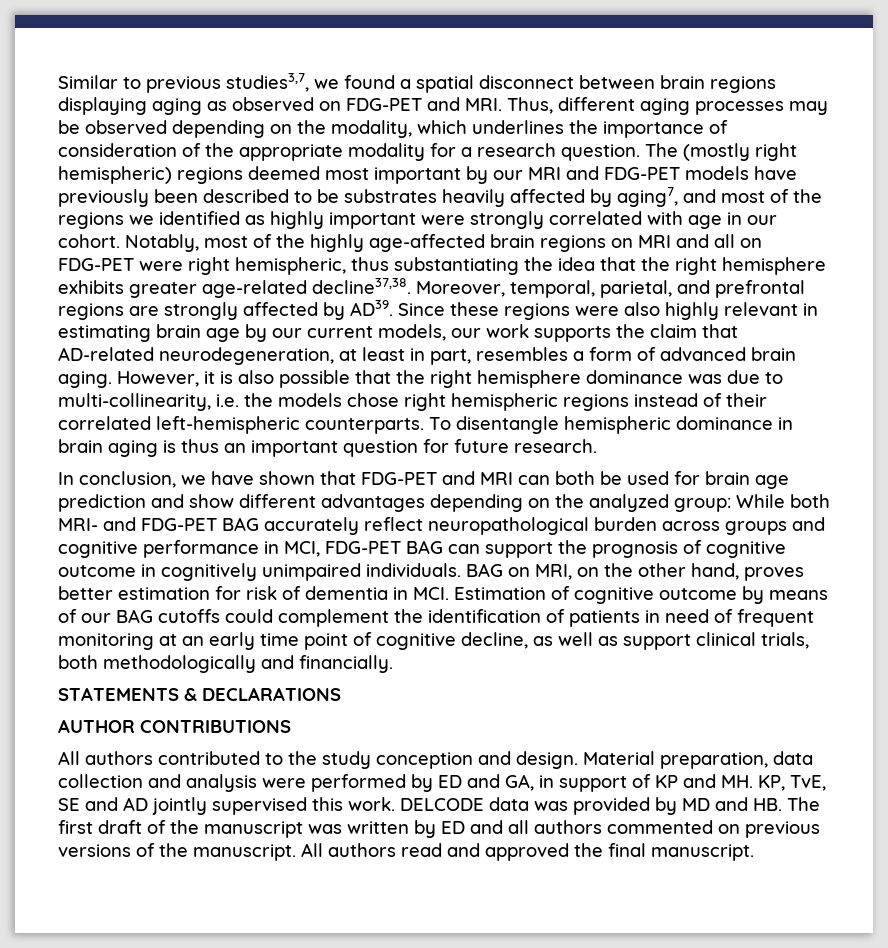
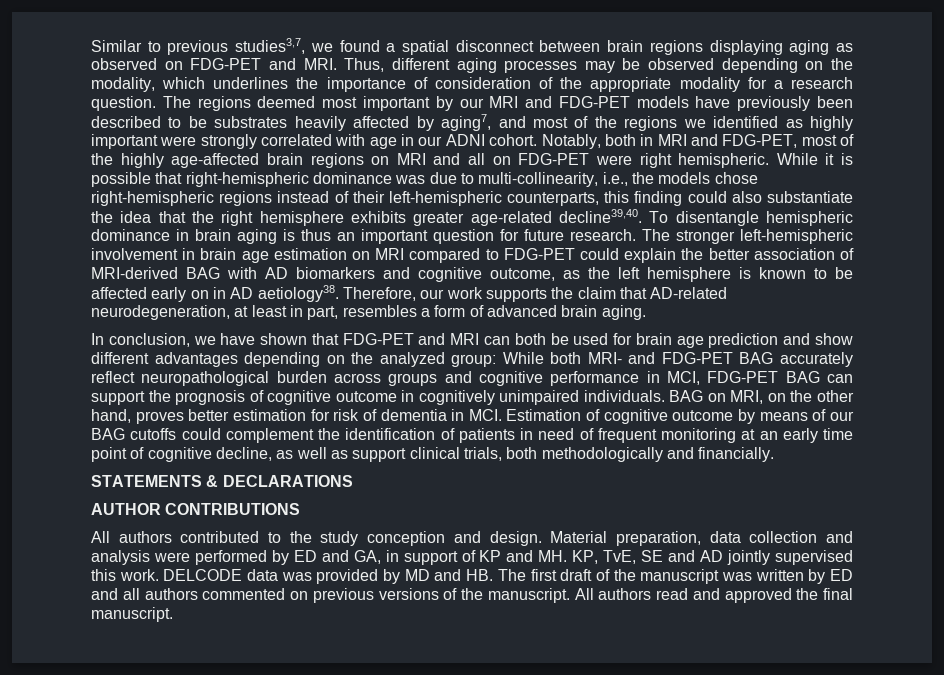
- The (mostly right hemispheric) regions deemed most important by our MRI and FDG-PET models have previously been described to be substrates heavily affected by aging7, and most of the regions we identified as highly important were strongly correlated with age in our cohort.
+ The regions deemed most important by our MRI and FDG-PET models have previously been described to be substrates heavily affected by aging7, and most of the regions we identified as highly important were strongly correlated with age in our ADNI cohort.
- Notably, most of the highly age-affected brain regions on MRI and all on FDG-PET were right hemispheric, thus substantiating the idea that the right hemisphere exhibits greater age-related decline37,38. Moreover, temporal, parietal, and prefrontal regions are strongly affected by AD39. Since these regions were also highly relevant in estimating brain age by our current models, our work supports the claim that AD-related neurodegeneration, at least in part, resembles a form of advanced brain aging. However, it is also possible that the right hemisphere dominance was due to multi-collinearity, i.e. the models chose right hemispheric regions instead of their correlated left-hemispheric counterparts. To disentangle hemispheric dominance in brain aging is thus an important question for future research.
+ Notably, both in MRI and FDG-PET, most of the highly age-affected brain regions on MRI and all on FDG-PET were right hemispheric. While it is possible that right-hemispheric dominance was due to multi-collinearity, i.e., the models chose right-hemispheric regions instead of their left-hemispheric counterparts, this finding could also substantiate the idea that the right hemisphere exhibits greater age-related decline39,40. To disentangle hemispheric dominance in brain aging is thus an important question for future research. The stronger left-hemispheric involvement in brain age estimation on MRI compared to FDG-PET could explain the better association of MRI-derived BAG with AD biomarkers and cognitive outcome, as the left hemisphere is known to be affected early on in AD aetiology38. Therefore, our work supports the claim that AD-related neurodegeneration, at least in part, resembles a form of advanced brain aging.

